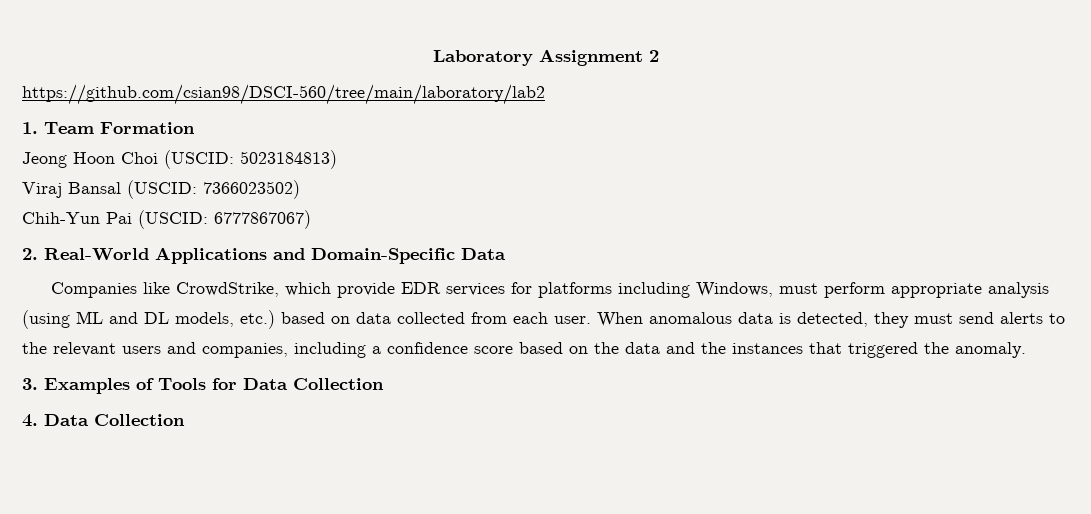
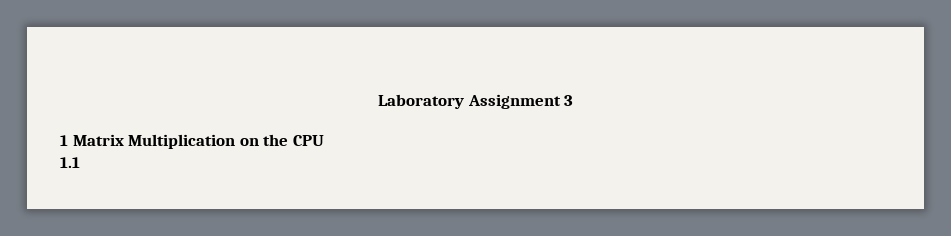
- Laboratory Assignment 2
- https://github.com/csian98/DSCI-560/tree/main/laboratory/lab2
- 1. Team Formation
- Jeong Hoon Choi (USCID: 5023184813)
- Viraj Bansal (USCID: 7366023502)
- Chih-Yun Pai (USCID: 6777867067)
- 2. Real-World Applications and Domain-Specific Data
- Companies like CrowdStrike, which provide EDR services for platforms including Windows, must perform appropriate analysis (using ML and DL models, etc.) based on data collected from each user. When anomalous data is detected, they must send alerts to the relevant users and companies, including a confidence score based on the data and the instances that triggered the anomaly.
- 3. Examples of Tools for Data Collection
- 4. Data Collection
+ Laboratory Assignment 3
+ 1 Matrix Multiplication on the CPU
+ 1.1

